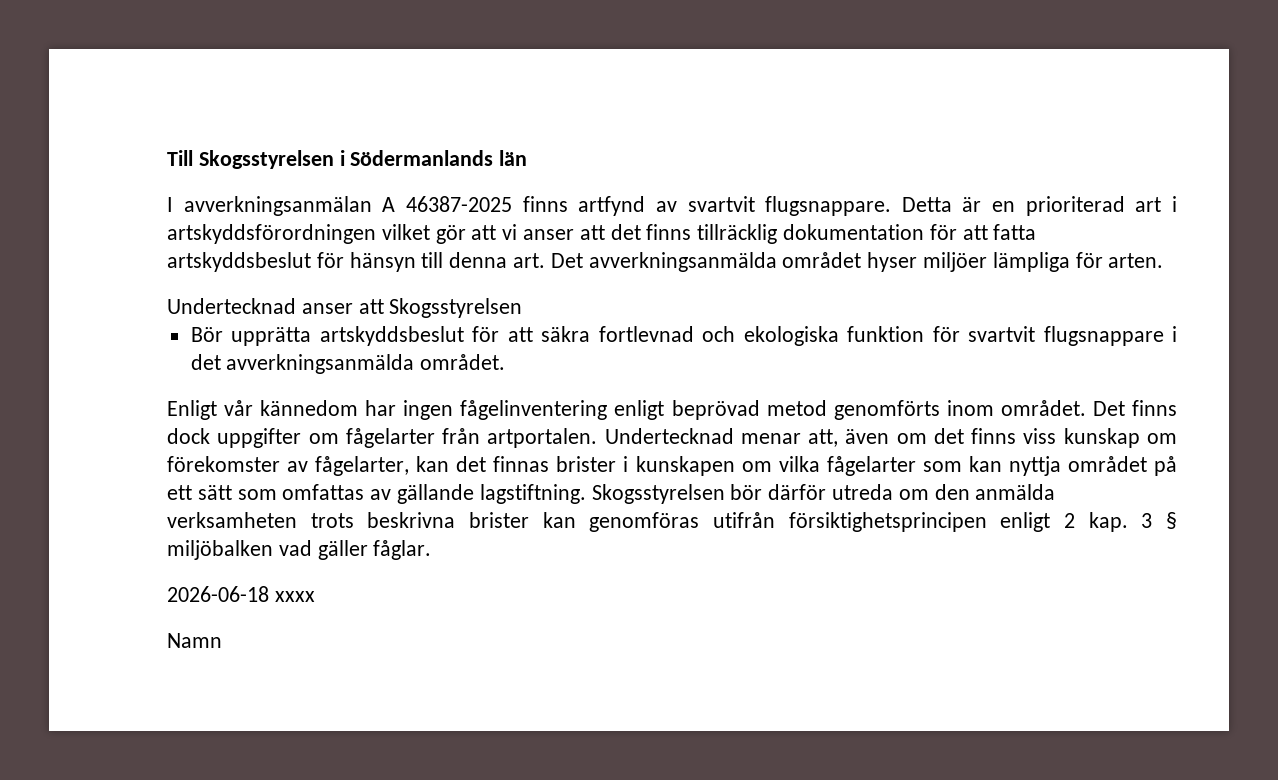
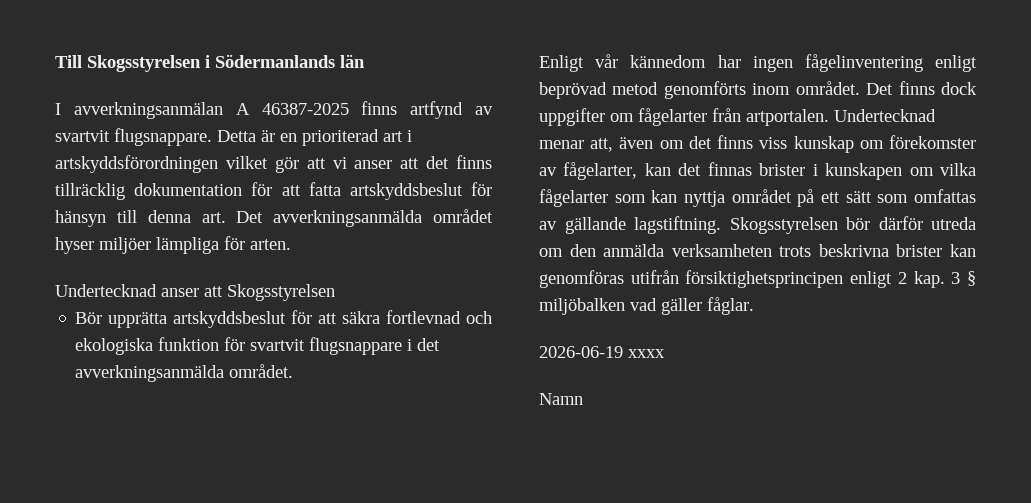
- 2026-06-18 xxxx
+ 2026-06-19 xxxx

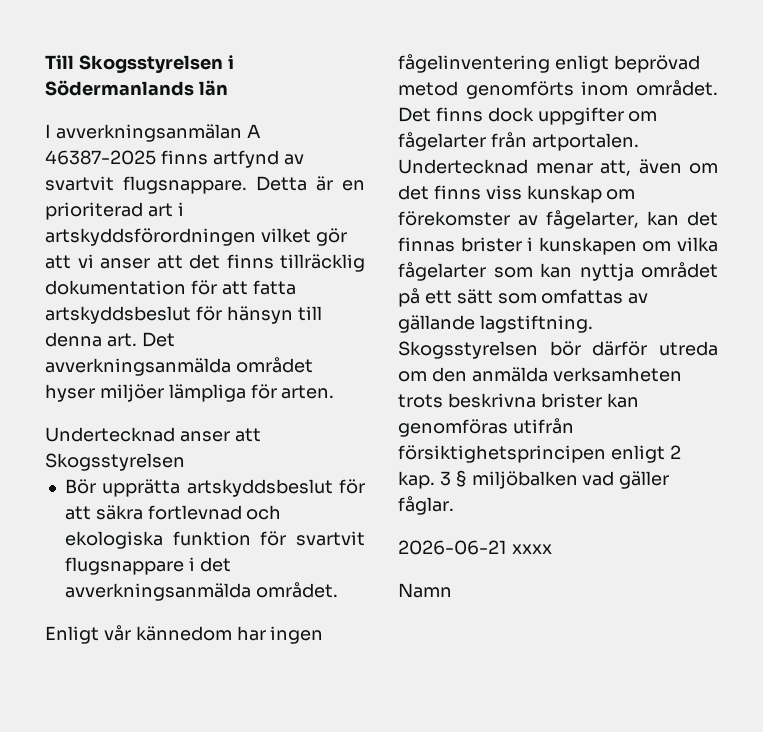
- 2026-06-19 xxxx
+ 2026-06-21 xxxx

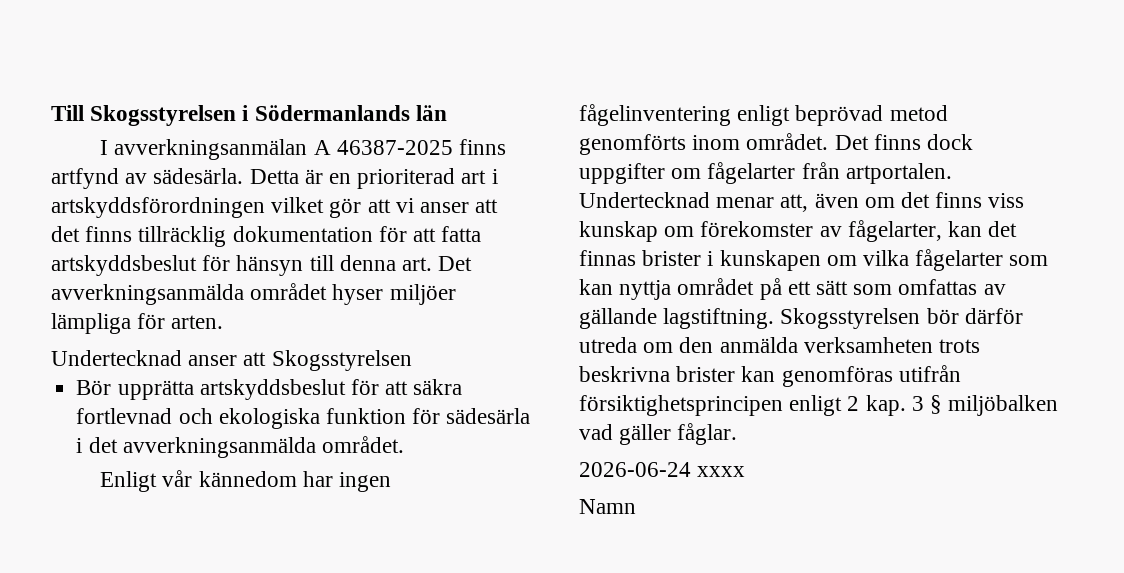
- I avverkningsanmälan A 46387-2025 finns artfynd av svartvit flugsnappare.
+ I avverkningsanmälan A 46387-2025 finns artfynd av sädesärla.
- Bör upprätta artskyddsbeslut för att säkra fortlevnad och ekologiska funktion för svartvit flugsnappare i det avverkningsanmälda området.
+ Bör upprätta artskyddsbeslut för att säkra fortlevnad och ekologiska funktion för sädesärla i det avverkningsanmälda området.
- 2026-06-21 xxxx
+ 2026-06-24 xxxx

